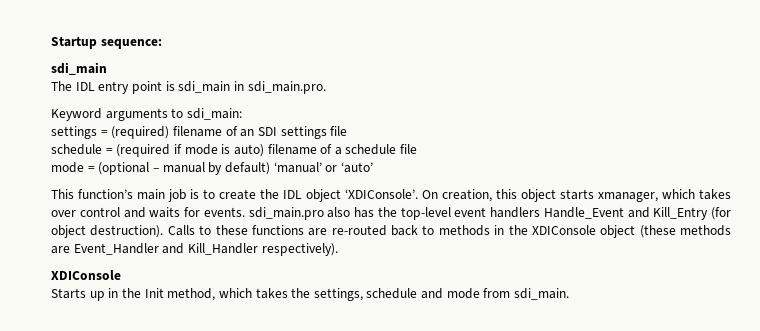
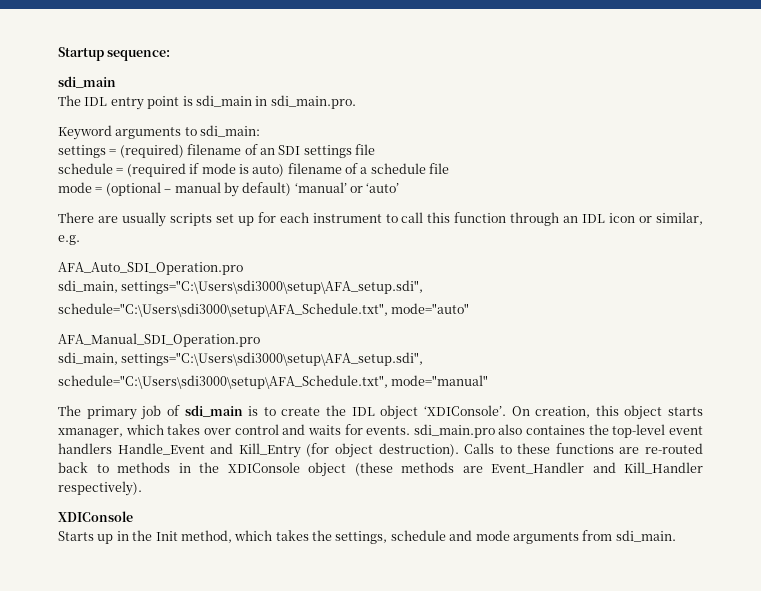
- This function’s main job is to create the IDL object ‘XDIConsole’.
+ There are usually scripts set up for each instrument to call this function through an IDL icon or similar, e.g.
+ AFA_Auto_SDI_Operation.pro
+ sdi_main, settings="C:\Users\sdi3000\setup\AFA_setup.sdi",
+ schedule="C:\Users\sdi3000\setup\AFA_Schedule.txt", mode="auto"
+ AFA_Manual_SDI_Operation.pro
+ sdi_main, settings="C:\Users\sdi3000\setup\AFA_setup.sdi",
+ schedule="C:\Users\sdi3000\setup\AFA_Schedule.txt", mode="manual"
+ The primary job of sdi_main is to create the IDL object ‘XDIConsole’.
- On creation, this object starts xmanager, which takes over control and waits for events. sdi_main.pro also has the top-level event handlers Handle_Event and Kill_Entry (for object destruction).
+ On creation, this object starts xmanager, which takes over control and waits for events. sdi_main.pro also containes the top-level event handlers Handle_Event and Kill_Entry (for object destruction).
- Starts up in the Init method, which takes the settings, schedule and mode from sdi_main.
+ Starts up in the Init method, which takes the settings, schedule and mode arguments from sdi_main.

